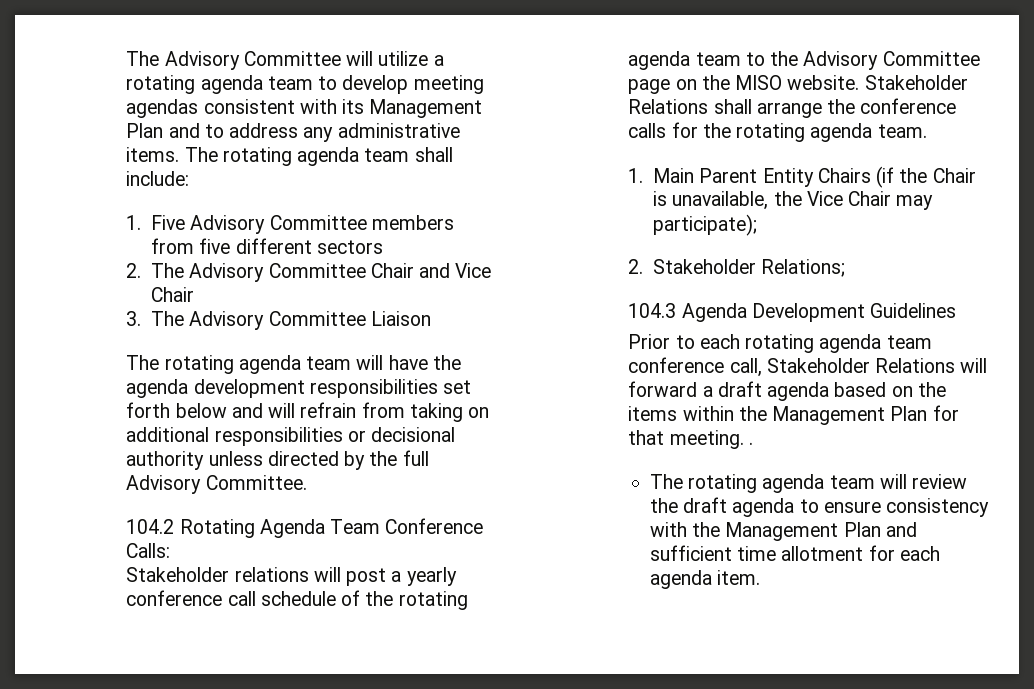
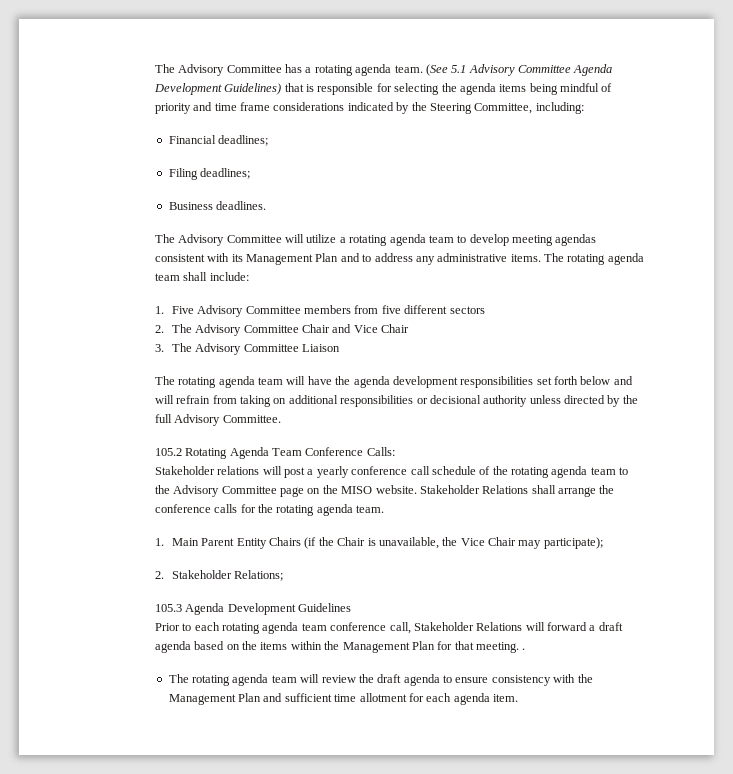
+ The Advisory Committee has a rotating agenda team. (See 5.1 Advisory Committee Agenda Development Guidelines) that is responsible for selecting the agenda items being mindful of priority and time frame considerations indicated by the Steering Committee, including:
+ Financial deadlines;
+ Filing deadlines;
+ Business deadlines.
- 104.2 Rotating Agenda Team Conference Calls:
+ 105.2 Rotating Agenda Team Conference Calls:
- 104.3 Agenda Development Guidelines
+ 105.3 Agenda Development Guidelines

